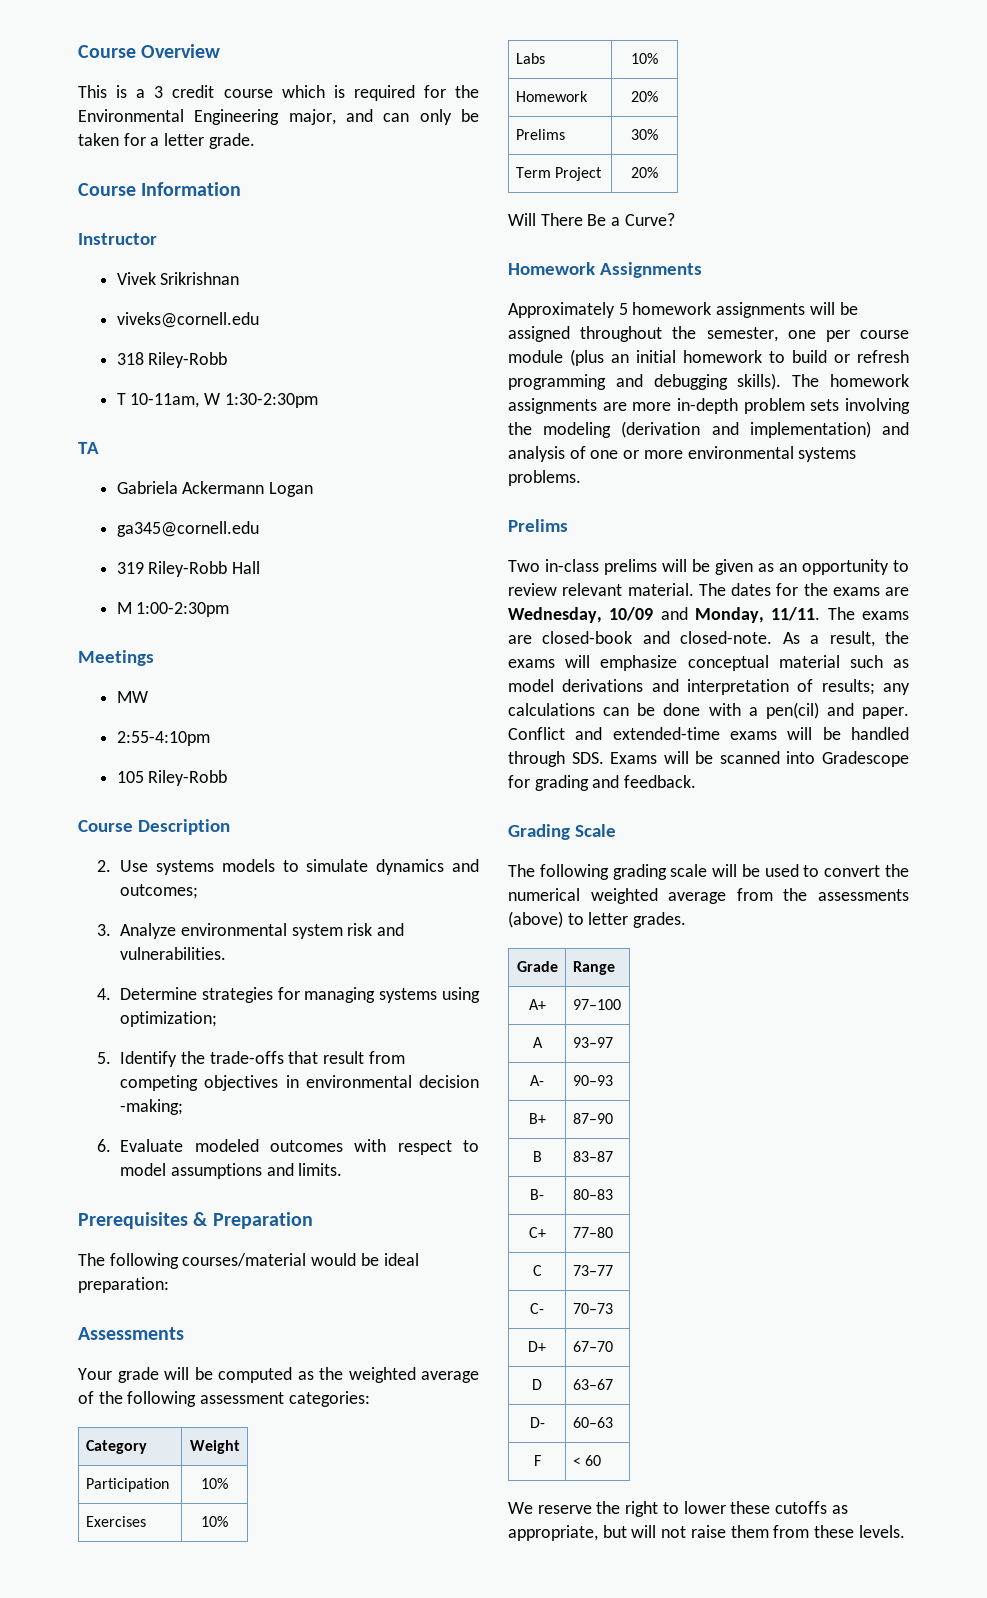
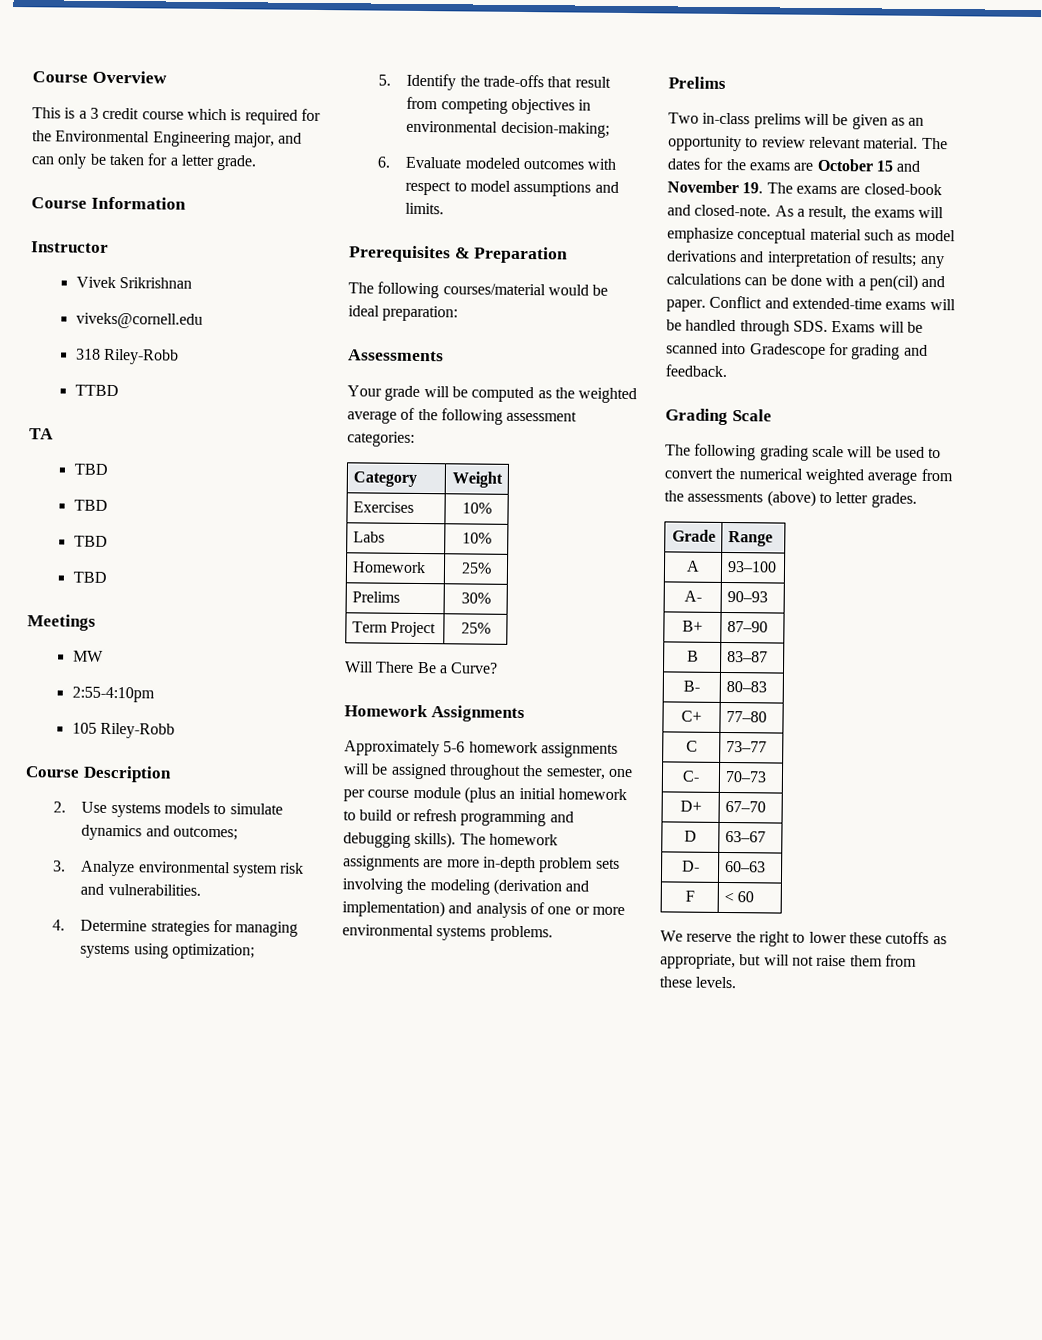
- T 10-11am, W 1:30-2:30pm
+ TTBD
  TA
- Gabriela Ackermann Logan
- ga345@cornell.edu
- 319 Riley-Robb Hall
- M 1:00-2:30pm
+ TBD
+ TBD
+ TBD
+ TBD
- 5. Identify the trade-offs that result from competing objectives in environmental decision -making;
+ 5. Identify the trade-offs that result from competing objectives in environmental decision-making;
- Participation | 10%
- Homework | 20%
+ Homework | 25%
- Term Project | 20%
+ Term Project | 25%
- Approximately 5 homework assignments will be assigned throughout the semester, one per course module (plus an initial homework to build or refresh programming and debugging skills).
+ Approximately 5-6 homework assignments will be assigned throughout the semester, one per course module (plus an initial homework to build or refresh programming and debugging skills).
- The dates for the exams are Wednesday, 10/09 and Monday, 11/11. The exams are closed-book and closed-note.
+ The dates for the exams are October 15 and November 19. The exams are closed-book and closed-note.
- A+ | 97–100
- A | 93–97
+ A | 93–100

